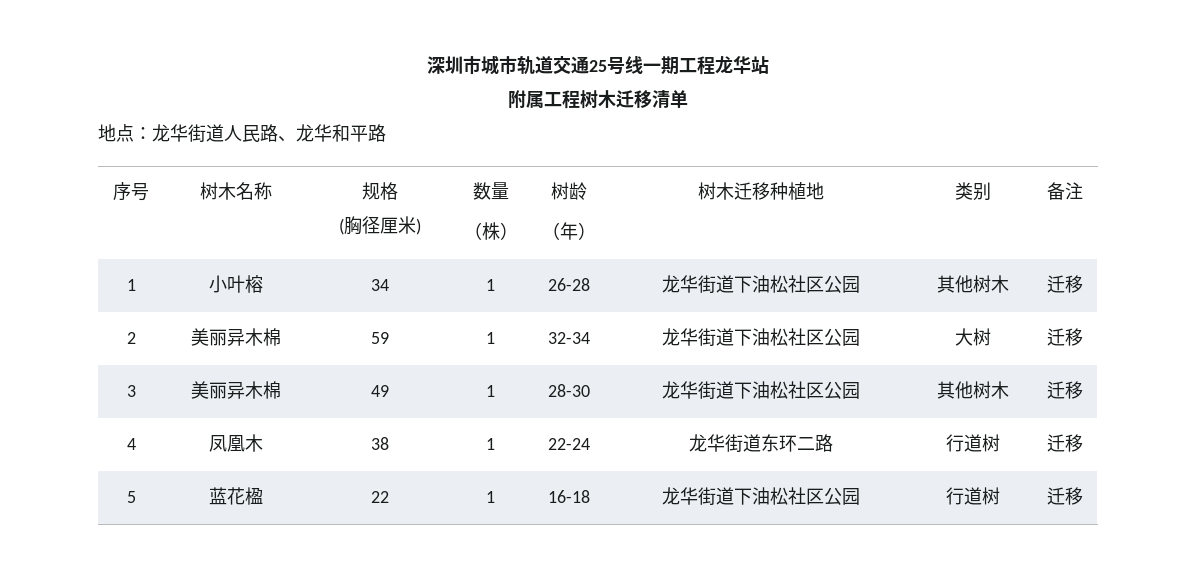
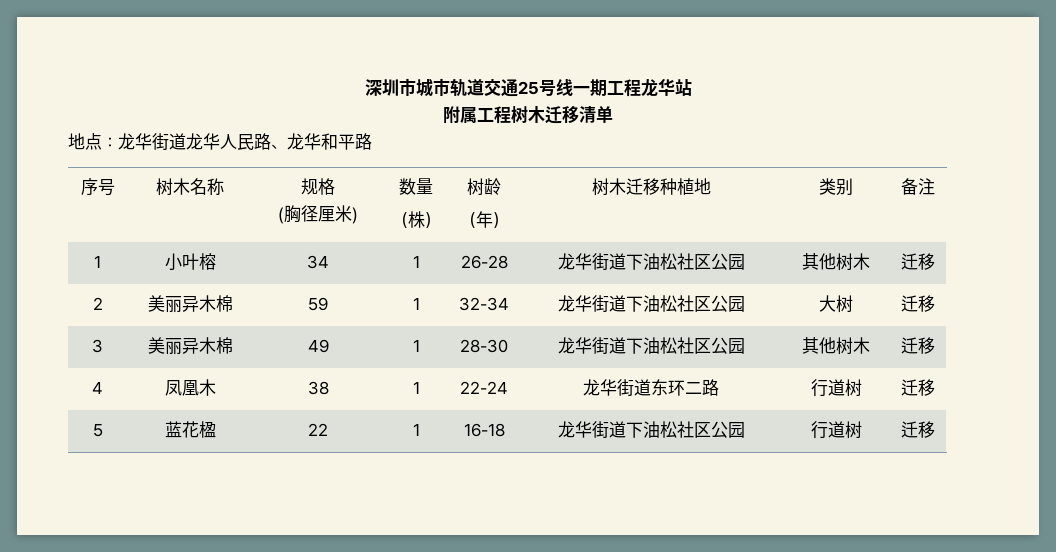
- 地点：龙华街道人民路、龙华和平路
+ 地点：龙华街道龙华人民路、龙华和平路

